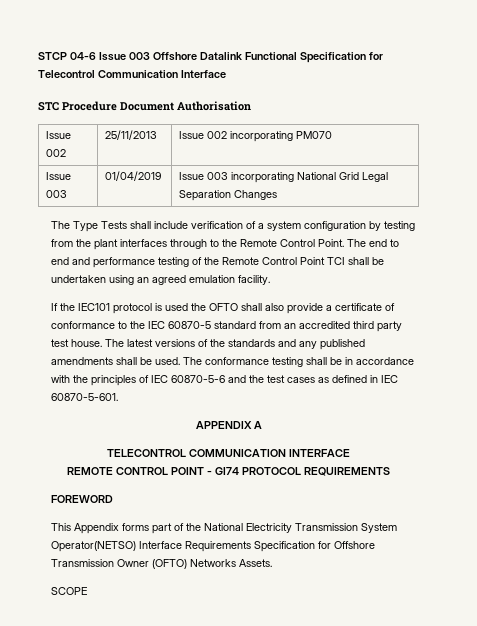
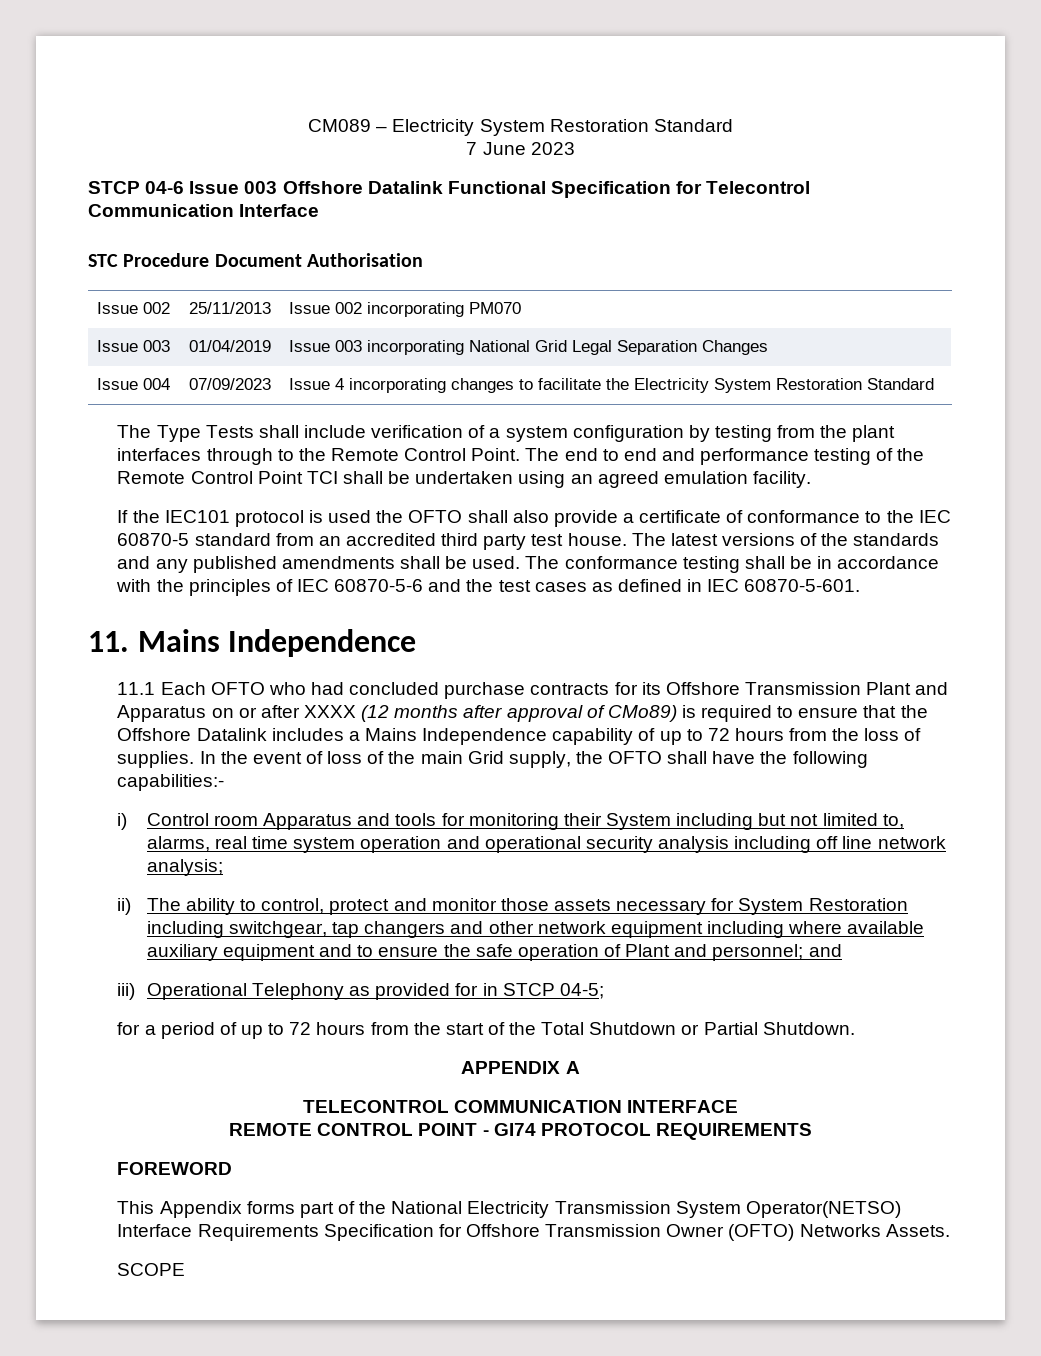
+ CM089 – Electricity System Restoration Standard
+ 7 June 2023
+ Issue 004 | 07/09/2023 | Issue 4 incorporating changes to facilitate the Electricity System Restoration Standard
+ 11. Mains Independence
+ 11.1 Each OFTO who had concluded purchase contracts for its Offshore Transmission Plant and Apparatus on or after XXXX (12 months after approval of CMo89) is required to ensure that the Offshore Datalink includes a Mains Independence capability of up to 72 hours from the loss of supplies. In the event of loss of the main Grid supply, the OFTO shall have the following capabilities:-
+ i) Control room Apparatus and tools for monitoring their System including but not limited to, alarms, real time system operation and operational security analysis including off line network analysis;
+ ii) The ability to control, protect and monitor those assets necessary for System Restoration including switchgear, tap changers and other network equipment including where available auxiliary equipment and to ensure the safe operation of Plant and personnel; and
+ iii) Operational Telephony as provided for in STCP 04-5;
+ for a period of up to 72 hours from the start of the Total Shutdown or Partial Shutdown.

